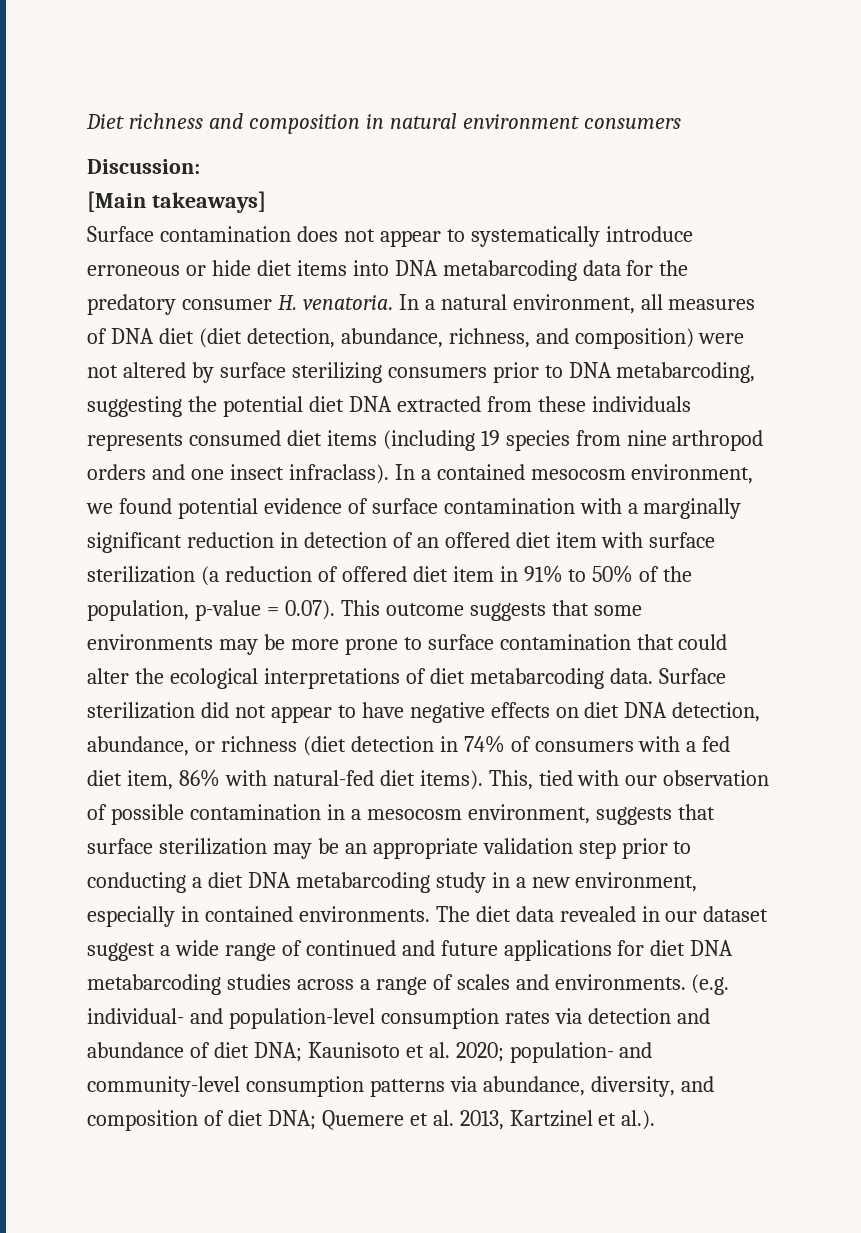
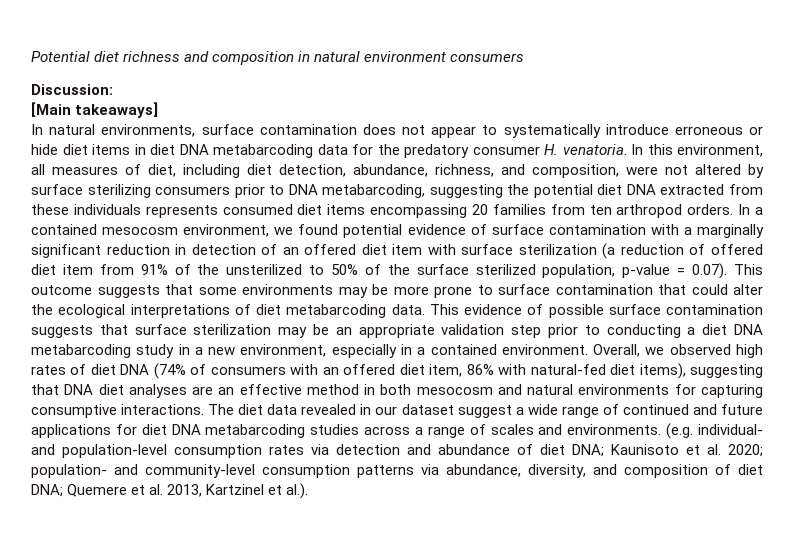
- Diet richness and composition in natural environment consumers
+ Potential diet richness and composition in natural environment consumers
- Surface contamination does not appear to systematically introduce erroneous or hide diet items into DNA metabarcoding data for the predatory consumer H. venatoria.
+ In natural environments, surface contamination does not appear to systematically introduce erroneous or hide diet items in diet DNA metabarcoding data for the predatory consumer H. venatoria.
- In a natural environment, all measures of DNA diet (diet detection, abundance, richness, and composition) were not altered by surface sterilizing consumers prior to DNA metabarcoding, suggesting the potential diet DNA extracted from these individuals represents consumed diet items (including 19 species from nine arthropod orders and one insect infraclass).
+ In this environment, all measures of diet, including diet detection, abundance, richness, and composition, were not altered by surface sterilizing consumers prior to DNA metabarcoding, suggesting the potential diet DNA extracted from these individuals represents consumed diet items encompassing 20 families from ten arthropod orders.
- In a contained mesocosm environment, we found potential evidence of surface contamination with a marginally significant reduction in detection of an offered diet item with surface sterilization (a reduction of offered diet item in 91% to 50% of the population, p-value = 0.07). This outcome suggests that some environments may be more prone to surface contamination that could alter the ecological interpretations of diet metabarcoding data.
+ In a contained mesocosm environment, we found potential evidence of surface contamination with a marginally significant reduction in detection of an offered diet item with surface sterilization (a reduction of offered diet item from 91% of the unsterilized to 50% of the surface sterilized population, p-value = 0.07). This outcome suggests that some environments may be more prone to surface contamination that could alter the ecological interpretations of diet metabarcoding data.
- Surface sterilization did not appear to have negative effects on diet DNA detection, abundance, or richness (diet detection in 74% of consumers with a fed diet item, 86% with natural-fed diet items). This, tied with our observation of possible contamination in a mesocosm environment, suggests that surface sterilization may be an appropriate validation step prior to conducting a diet DNA metabarcoding study in a new environment, especially in contained environments.
+ This evidence of possible surface contamination suggests that surface sterilization may be an appropriate validation step prior to conducting a diet DNA metabarcoding study in a new environment, especially in a contained environment. Overall, we observed high rates of diet DNA (74% of consumers with an offered diet item, 86% with natural-fed diet items), suggesting that DNA diet analyses are an effective method in both mesocosm and natural environments for capturing consumptive interactions.

